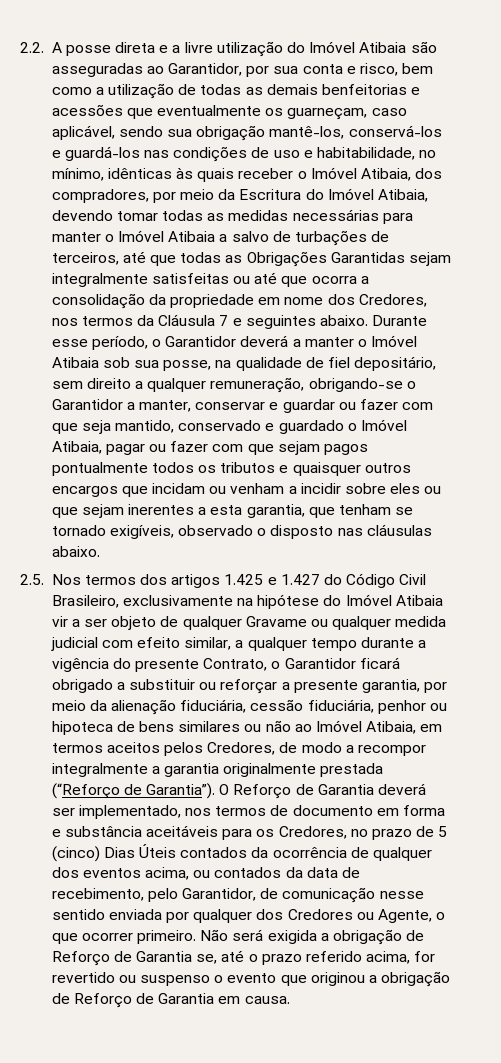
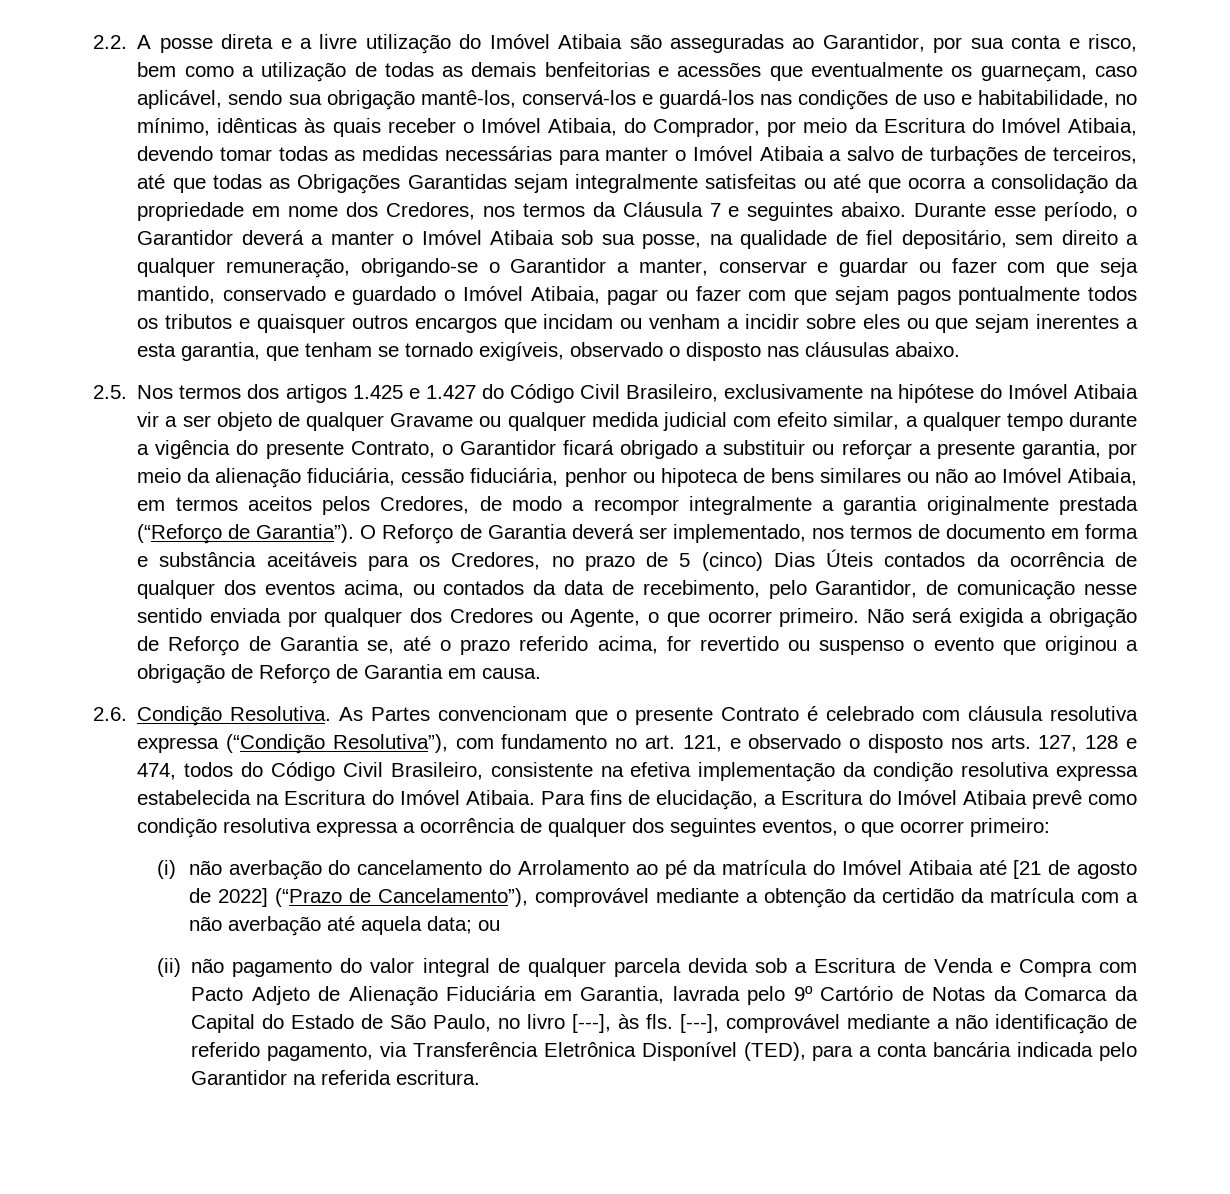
- 2.2. A posse direta e a livre utilização do Imóvel Atibaia são asseguradas ao Garantidor, por sua conta e risco, bem como a utilização de todas as demais benfeitorias e acessões que eventualmente os guarneçam, caso aplicável, sendo sua obrigação mantê-los, conservá-los e guardá-los nas condições de uso e habitabilidade, no mínimo, idênticas às quais receber o Imóvel Atibaia, dos compradores, por meio da Escritura do Imóvel Atibaia, devendo tomar todas as medidas necessárias para manter o Imóvel Atibaia a salvo de turbações de terceiros, até que todas as Obrigações Garantidas sejam integralmente satisfeitas ou até que ocorra a consolidação da propriedade em nome dos Credores, nos termos da Cláusula 7 e seguintes abaixo.
+ 2.2. A posse direta e a livre utilização do Imóvel Atibaia são asseguradas ao Garantidor, por sua conta e risco, bem como a utilização de todas as demais benfeitorias e acessões que eventualmente os guarneçam, caso aplicável, sendo sua obrigação mantê-los, conservá-los e guardá-los nas condições de uso e habitabilidade, no mínimo, idênticas às quais receber o Imóvel Atibaia, do Comprador, por meio da Escritura do Imóvel Atibaia, devendo tomar todas as medidas necessárias para manter o Imóvel Atibaia a salvo de turbações de terceiros, até que todas as Obrigações Garantidas sejam integralmente satisfeitas ou até que ocorra a consolidação da propriedade em nome dos Credores, nos termos da Cláusula 7 e seguintes abaixo.
+ 2.6. Condição Resolutiva. As Partes convencionam que o presente Contrato é celebrado com cláusula resolutiva expressa (“Condição Resolutiva”), com fundamento no art. 121, e observado o disposto nos arts. 127, 128 e 474, todos do Código Civil Brasileiro, consistente na efetiva implementação da condição resolutiva expressa estabelecida na Escritura do Imóvel Atibaia. Para fins de elucidação, a Escritura do Imóvel Atibaia prevê como condição resolutiva expressa a ocorrência de qualquer dos seguintes eventos, o que ocorrer primeiro:
+ (i) não averbação do cancelamento do Arrolamento ao pé da matrícula do Imóvel Atibaia até [21 de agosto de 2022] (“Prazo de Cancelamento”), comprovável mediante a obtenção da certidão da matrícula com a não averbação até aquela data; ou
+ (ii) não pagamento do valor integral de qualquer parcela devida sob a Escritura de Venda e Compra com Pacto Adjeto de Alienação Fiduciária em Garantia, lavrada pelo 9º Cartório de Notas da Comarca da Capital do Estado de São Paulo, no livro [---], às fls. [---], comprovável mediante a não identificação de referido pagamento, via Transferência Eletrônica Disponível (TED), para a conta bancária indicada pelo Garantidor na referida escritura.

